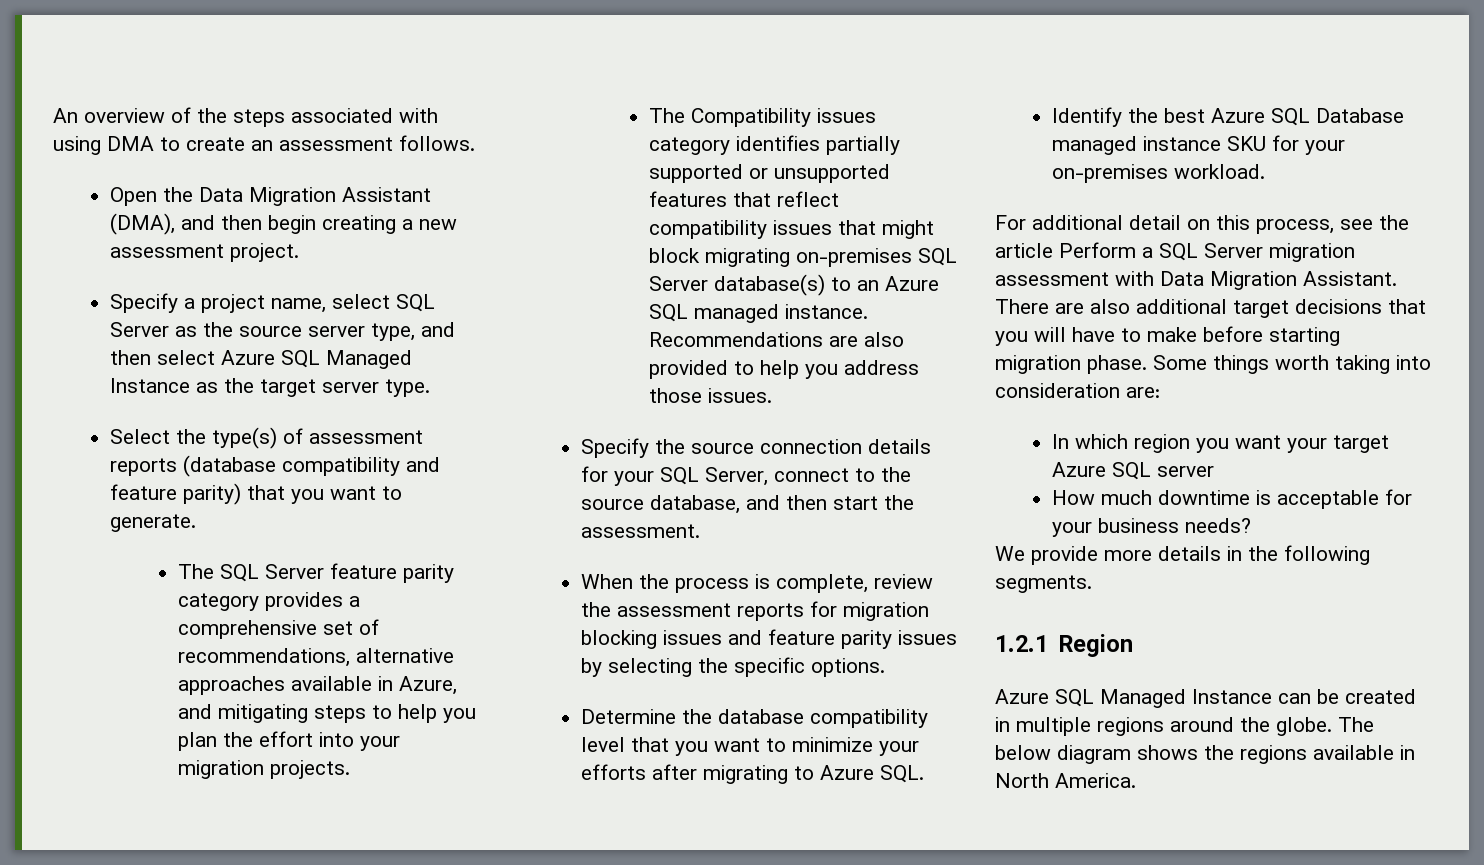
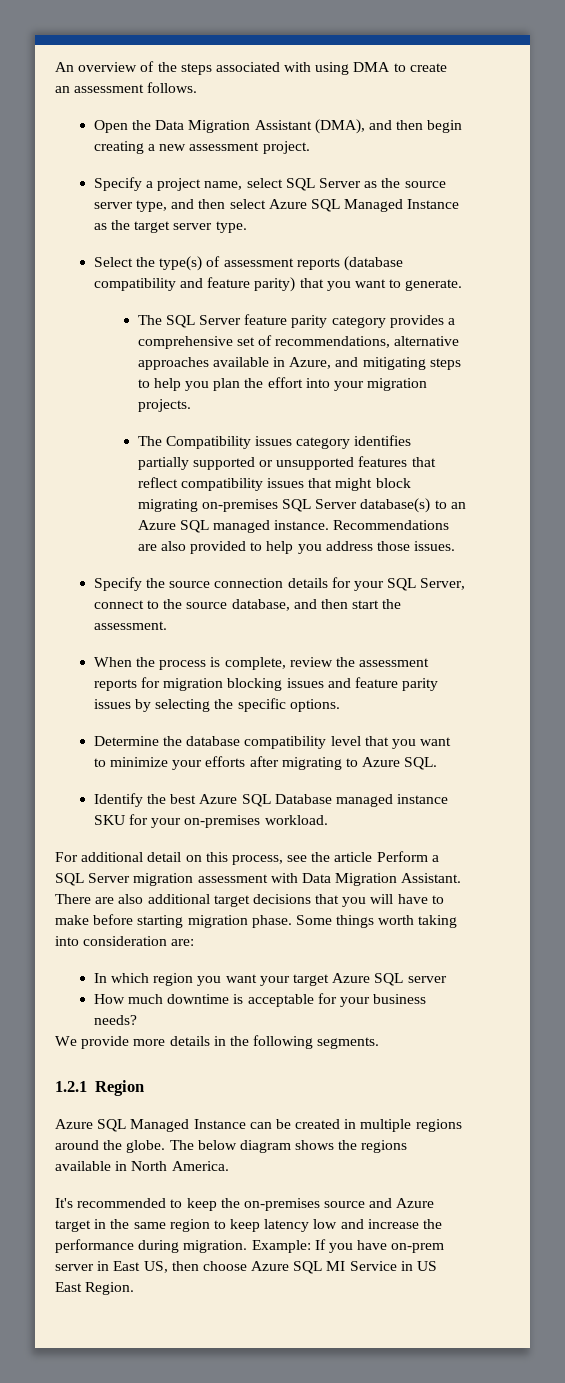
+ It's recommended to keep the on-premises source and Azure target in the same region to keep latency low and increase the performance during migration. Example: If you have on-prem server in East US, then choose Azure SQL MI Service in US East Region.

